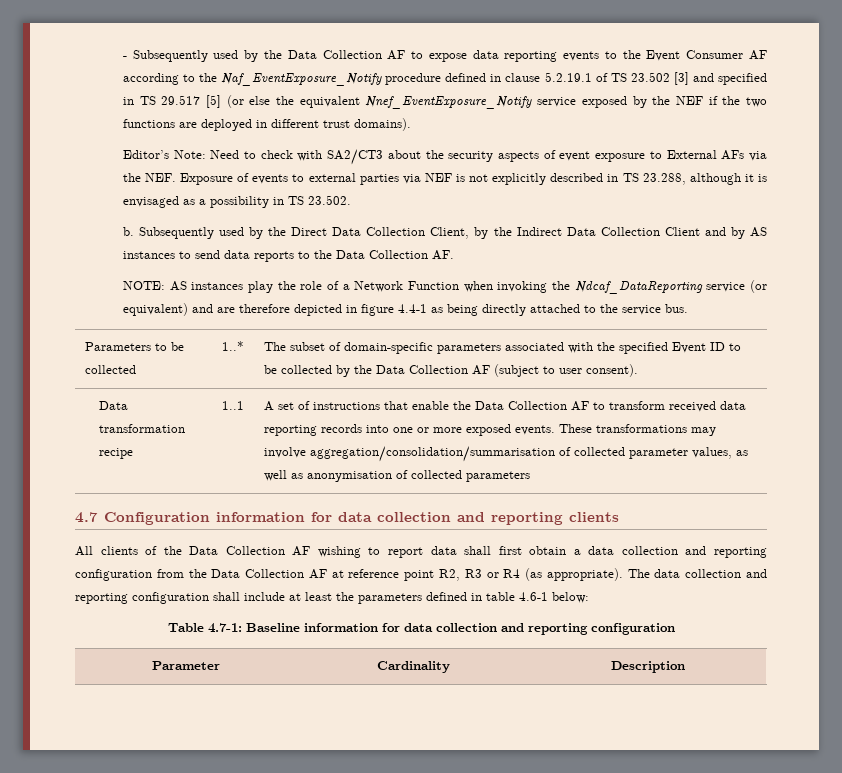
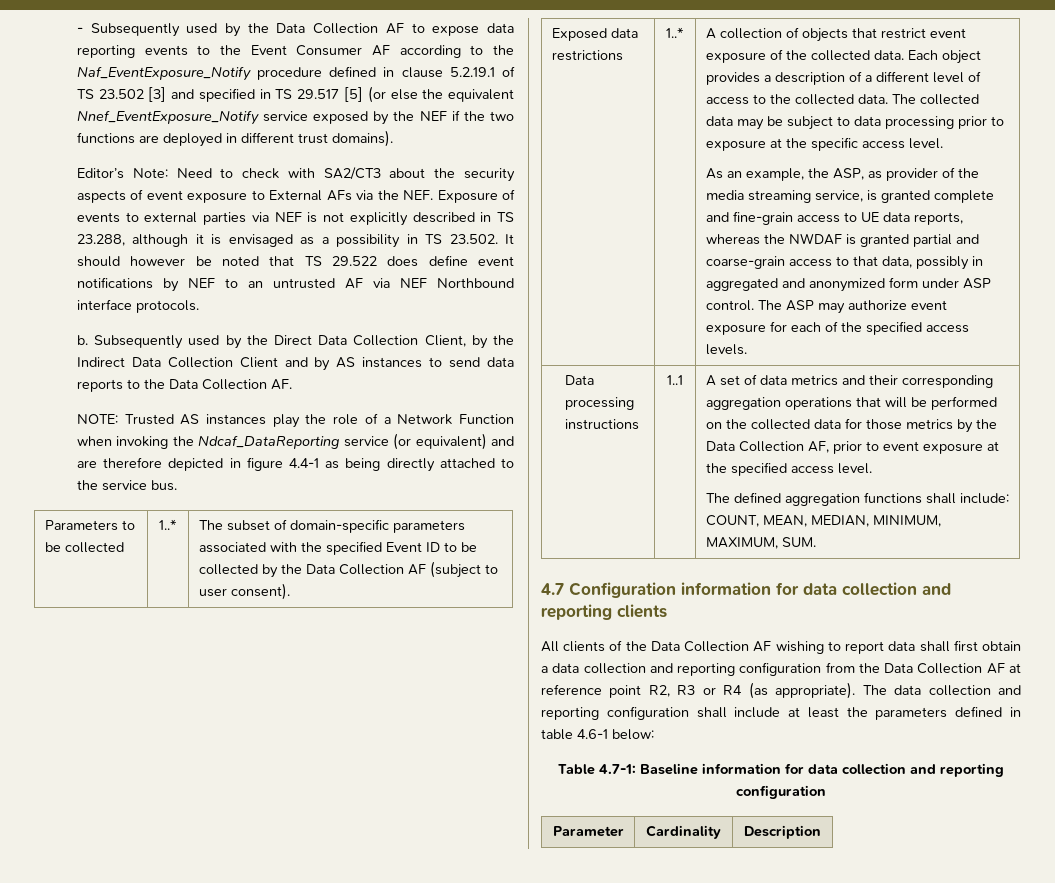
- Editor’s Note: Need to check with SA2/CT3 about the security aspects of event exposure to External AFs via the NEF. Exposure of events to external parties via NEF is not explicitly described in TS 23.288, although it is envisaged as a possibility in TS 23.502.
+ Editor’s Note: Need to check with SA2/CT3 about the security aspects of event exposure to External AFs via the NEF. Exposure of events to external parties via NEF is not explicitly described in TS 23.288, although it is envisaged as a possibility in TS 23.502. It should however be noted that TS 29.522 does define event notifications by NEF to an untrusted AF via NEF Northbound interface protocols.
- NOTE: AS instances play the role of a Network Function when invoking the Ndcaf_DataReporting service (or equivalent) and are therefore depicted in figure 4.4-1 as being directly attached to the service bus.
+ NOTE: Trusted AS instances play the role of a Network Function when invoking the Ndcaf_DataReporting service (or equivalent) and are therefore depicted in figure 4.4-1 as being directly attached to the service bus.
- Data transformation recipe
+ Exposed data restrictions | 1..* | A collection of objects that restrict event exposure of the collected data. Each object provides a description of a different level of access to the collected data. The collected data may be subject to data processing prior to exposure at the specific access level.
+ As an example, the ASP, as provider of the media streaming service, is granted complete and fine-grain access to UE data reports, whereas the NWDAF is granted partial and coarse-grain access to that data, possibly in aggregated and anonymized form under ASP control. The ASP may authorize event exposure for each of the specified access levels.
+ Data processing instructions
- A set of instructions that enable the Data Collection AF to transform received data reporting records into one or more exposed events. These transformations may involve aggregation/consolidation/summarisation of collected parameter values, as well as anonymisation of collected parameters
+ A set of data metrics and their corresponding aggregation operations that will be performed on the collected data for those metrics by the Data Collection AF, prior to event exposure at the specified access level.
+ The defined aggregation functions shall include: COUNT, MEAN, MEDIAN, MINIMUM, MAXIMUM, SUM.

